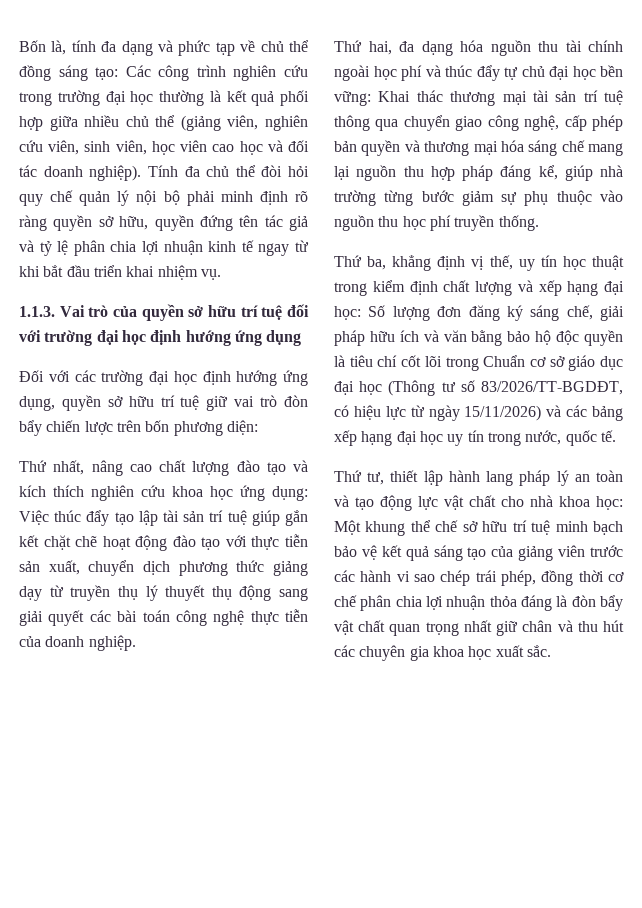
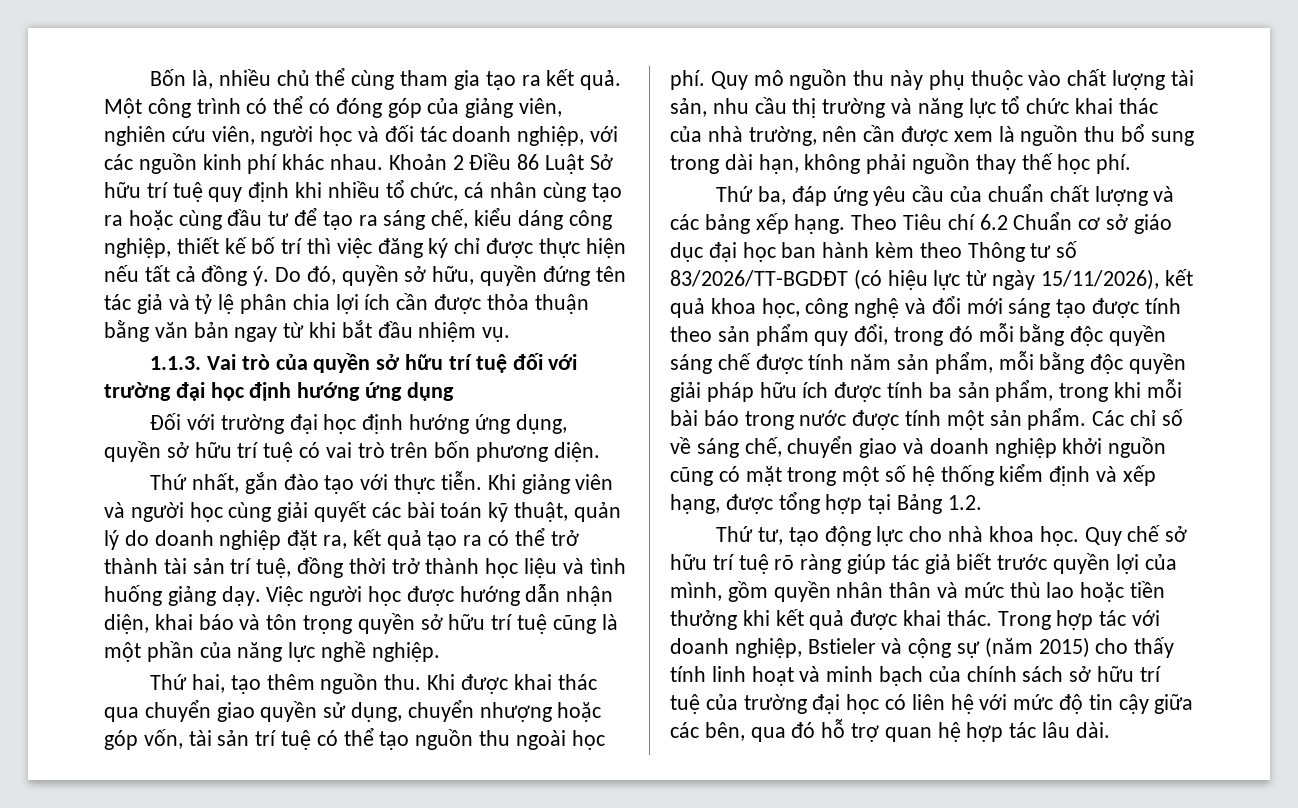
- Bốn là, tính đa dạng và phức tạp về chủ thể đồng sáng tạo: Các công trình nghiên cứu trong trường đại học thường là kết quả phối hợp giữa nhiều chủ thể (giảng viên, nghiên cứu viên, sinh viên, học viên cao học và đối tác doanh nghiệp). Tính đa chủ thể đòi hỏi quy chế quản lý nội bộ phải minh định rõ ràng quyền sở hữu, quyền đứng tên tác giả và tỷ lệ phân chia lợi nhuận kinh tế ngay từ khi bắt đầu triển khai nhiệm vụ.
+ Bốn là, nhiều chủ thể cùng tham gia tạo ra kết quả. Một công trình có thể có đóng góp của giảng viên, nghiên cứu viên, người học và đối tác doanh nghiệp, với các nguồn kinh phí khác nhau. Khoản 2 Điều 86 Luật Sở hữu trí tuệ quy định khi nhiều tổ chức, cá nhân cùng tạo ra hoặc cùng đầu tư để tạo ra sáng chế, kiểu dáng công nghiệp, thiết kế bố trí thì việc đăng ký chỉ được thực hiện nếu tất cả đồng ý. Do đó, quyền sở hữu, quyền đứng tên tác giả và tỷ lệ phân chia lợi ích cần được thỏa thuận bằng văn bản ngay từ khi bắt đầu nhiệm vụ.
- Đối với các trường đại học định hướng ứng dụng, quyền sở hữu trí tuệ giữ vai trò đòn bẩy chiến lược trên bốn phương diện:
+ Đối với trường đại học định hướng ứng dụng, quyền sở hữu trí tuệ có vai trò trên bốn phương diện.
- Thứ nhất, nâng cao chất lượng đào tạo và kích thích nghiên cứu khoa học ứng dụng: Việc thúc đẩy tạo lập tài sản trí tuệ giúp gắn kết chặt chẽ hoạt động đào tạo với thực tiễn sản xuất, chuyển dịch phương thức giảng dạy từ truyền thụ lý thuyết thụ động sang giải quyết các bài toán công nghệ thực tiễn của doanh nghiệp.
- Thứ hai, đa dạng hóa nguồn thu tài chính ngoài học phí và thúc đẩy tự chủ đại học bền vững: Khai thác thương mại tài sản trí tuệ thông qua chuyển giao công nghệ, cấp phép bản quyền và thương mại hóa sáng chế mang lại nguồn thu hợp pháp đáng kể, giúp nhà trường từng bước giảm sự phụ thuộc vào nguồn thu học phí truyền thống.
- Thứ ba, khẳng định vị thế, uy tín học thuật trong kiểm định chất lượng và xếp hạng đại học: Số lượng đơn đăng ký sáng chế, giải pháp hữu ích và văn bằng bảo hộ độc quyền là tiêu chí cốt lõi trong Chuẩn cơ sở giáo dục đại học (Thông tư số 83/2026/TT-BGDĐT, có hiệu lực từ ngày 15/11/2026) và các bảng xếp hạng đại học uy tín trong nước, quốc tế.
- Thứ tư, thiết lập hành lang pháp lý an toàn và tạo động lực vật chất cho nhà khoa học: Một khung thể chế sở hữu trí tuệ minh bạch bảo vệ kết quả sáng tạo của giảng viên trước các hành vi sao chép trái phép, đồng thời cơ chế phân chia lợi nhuận thỏa đáng là đòn bẩy vật chất quan trọng nhất giữ chân và thu hút các chuyên gia khoa học xuất sắc.
+ Thứ nhất, gắn đào tạo với thực tiễn. Khi giảng viên và người học cùng giải quyết các bài toán kỹ thuật, quản lý do doanh nghiệp đặt ra, kết quả tạo ra có thể trở thành tài sản trí tuệ, đồng thời trở thành học liệu và tình huống giảng dạy. Việc người học được hướng dẫn nhận diện, khai báo và tôn trọng quyền sở hữu trí tuệ cũng là một phần của năng lực nghề nghiệp.
+ Thứ hai, tạo thêm nguồn thu. Khi được khai thác qua chuyển giao quyền sử dụng, chuyển nhượng hoặc góp vốn, tài sản trí tuệ có thể tạo nguồn thu ngoài học phí. Quy mô nguồn thu này phụ thuộc vào chất lượng tài sản, nhu cầu thị trường và năng lực tổ chức khai thác của nhà trường, nên cần được xem là nguồn thu bổ sung trong dài hạn, không phải nguồn thay thế học phí.
+ Thứ ba, đáp ứng yêu cầu của chuẩn chất lượng và các bảng xếp hạng. Theo Tiêu chí 6.2 Chuẩn cơ sở giáo dục đại học ban hành kèm theo Thông tư số 83/2026/TT-BGDĐT (có hiệu lực từ ngày 15/11/2026), kết quả khoa học, công nghệ và đổi mới sáng tạo được tính theo sản phẩm quy đổi, trong đó mỗi bằng độc quyền sáng chế được tính năm sản phẩm, mỗi bằng độc quyền giải pháp hữu ích được tính ba sản phẩm, trong khi mỗi bài báo trong nước được tính một sản phẩm. Các chỉ số về sáng chế, chuyển giao và doanh nghiệp khởi nguồn cũng có mặt trong một số hệ thống kiểm định và xếp hạng, được tổng hợp tại Bảng 1.2.
+ Thứ tư, tạo động lực cho nhà khoa học. Quy chế sở hữu trí tuệ rõ ràng giúp tác giả biết trước quyền lợi của mình, gồm quyền nhân thân và mức thù lao hoặc tiền thưởng khi kết quả được khai thác. Trong hợp tác với doanh nghiệp, Bstieler và cộng sự (năm 2015) cho thấy tính linh hoạt và minh bạch của chính sách sở hữu trí tuệ của trường đại học có liên hệ với mức độ tin cậy giữa các bên, qua đó hỗ trợ quan hệ hợp tác lâu dài.

